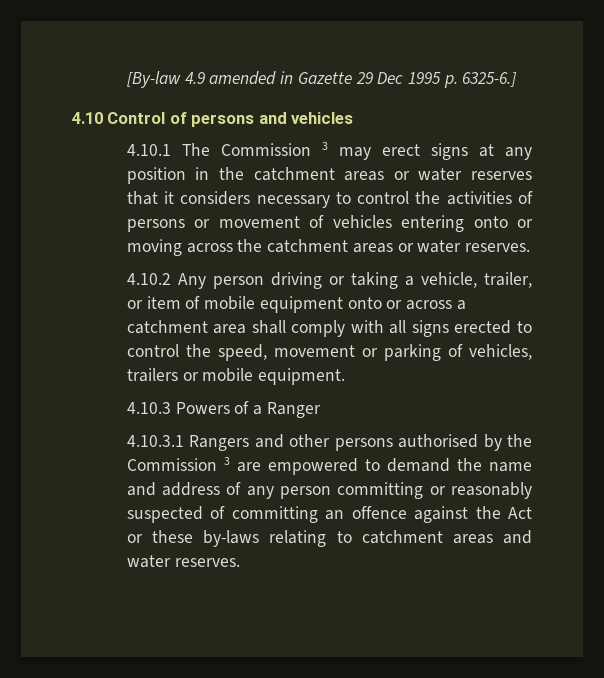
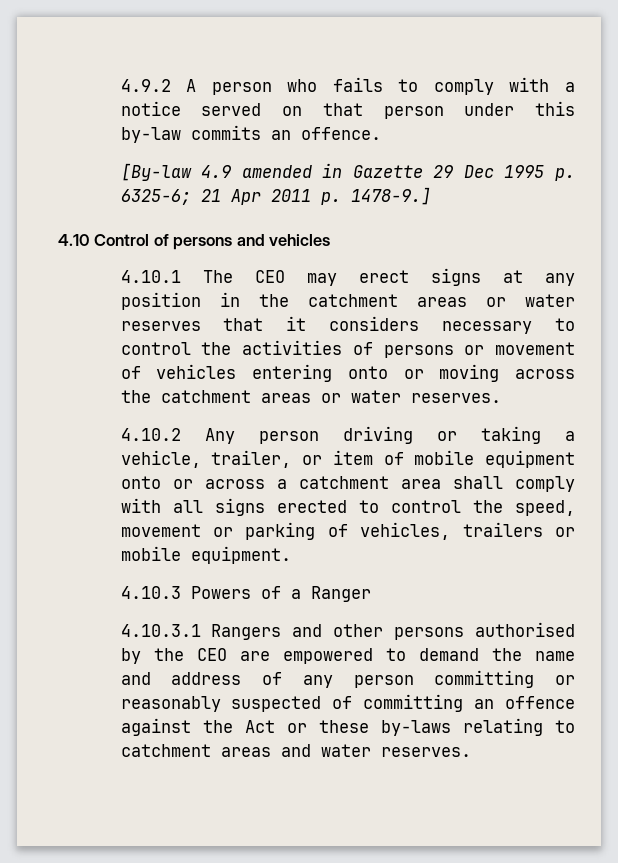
+ 4.9.2 A person who fails to comply with a notice served on that person under this by-law commits an offence.
- [By-law 4.9 amended in Gazette 29 Dec 1995 p. 6325-6.]
+ [By-law 4.9 amended in Gazette 29 Dec 1995 p. 6325-6; 21 Apr 2011 p. 1478-9.]
- 4.10.1 The Commission 3 may erect signs at any position in the catchment areas or water reserves that it considers necessary to control the activities of persons or movement of vehicles entering onto or moving across the catchment areas or water reserves.
+ 4.10.1 The CEO may erect signs at any position in the catchment areas or water reserves that it considers necessary to control the activities of persons or movement of vehicles entering onto or moving across the catchment areas or water reserves.
- 4.10.3.1 Rangers and other persons authorised by the Commission 3 are empowered to demand the name and address of any person committing or reasonably suspected of committing an offence against the Act or these by-laws relating to catchment areas and water reserves.
+ 4.10.3.1 Rangers and other persons authorised by the CEO are empowered to demand the name and address of any person committing or reasonably suspected of committing an offence against the Act or these by-laws relating to catchment areas and water reserves.

